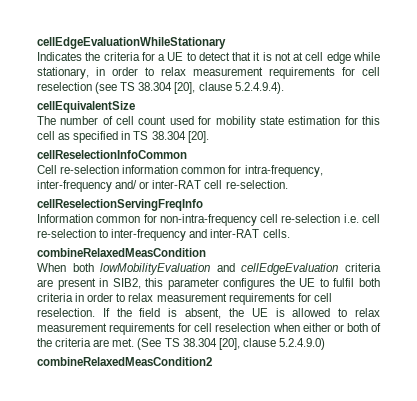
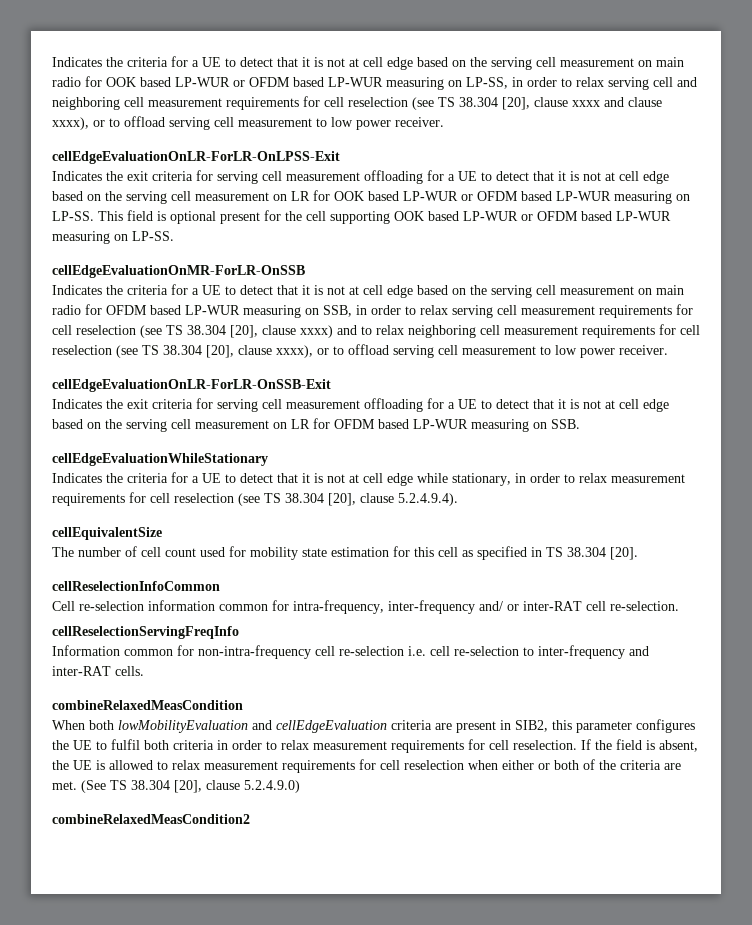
+ Indicates the criteria for a UE to detect that it is not at cell edge based on the serving cell measurement on main radio for OOK based LP-WUR or OFDM based LP-WUR measuring on LP-SS, in order to relax serving cell and neighboring cell measurement requirements for cell reselection (see TS 38.304 [20], clause xxxx and clause xxxx), or to offload serving cell measurement to low power receiver.
+ cellEdgeEvaluationOnLR-ForLR-OnLPSS-Exit
+ Indicates the exit criteria for serving cell measurement offloading for a UE to detect that it is not at cell edge based on the serving cell measurement on LR for OOK based LP-WUR or OFDM based LP-WUR measuring on LP-SS. This field is optional present for the cell supporting OOK based LP-WUR or OFDM based LP-WUR measuring on LP-SS.
+ cellEdgeEvaluationOnMR-ForLR-OnSSB
+ Indicates the criteria for a UE to detect that it is not at cell edge based on the serving cell measurement on main radio for OFDM based LP-WUR measuring on SSB, in order to relax serving cell measurement requirements for cell reselection (see TS 38.304 [20], clause xxxx) and to relax neighboring cell measurement requirements for cell reselection (see TS 38.304 [20], clause xxxx), or to offload serving cell measurement to low power receiver.
+ cellEdgeEvaluationOnLR-ForLR-OnSSB-Exit
+ Indicates the exit criteria for serving cell measurement offloading for a UE to detect that it is not at cell edge based on the serving cell measurement on LR for OFDM based LP-WUR measuring on SSB.

